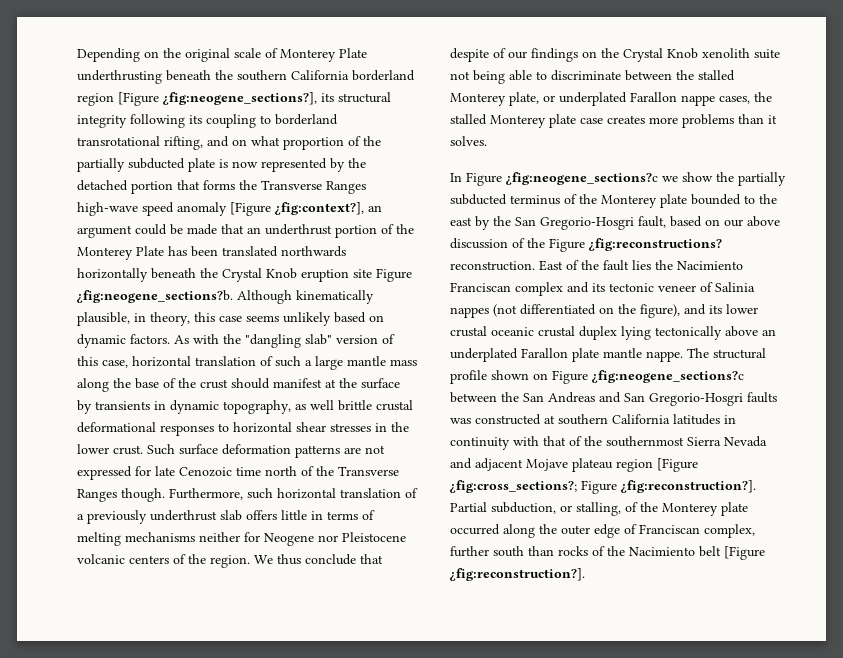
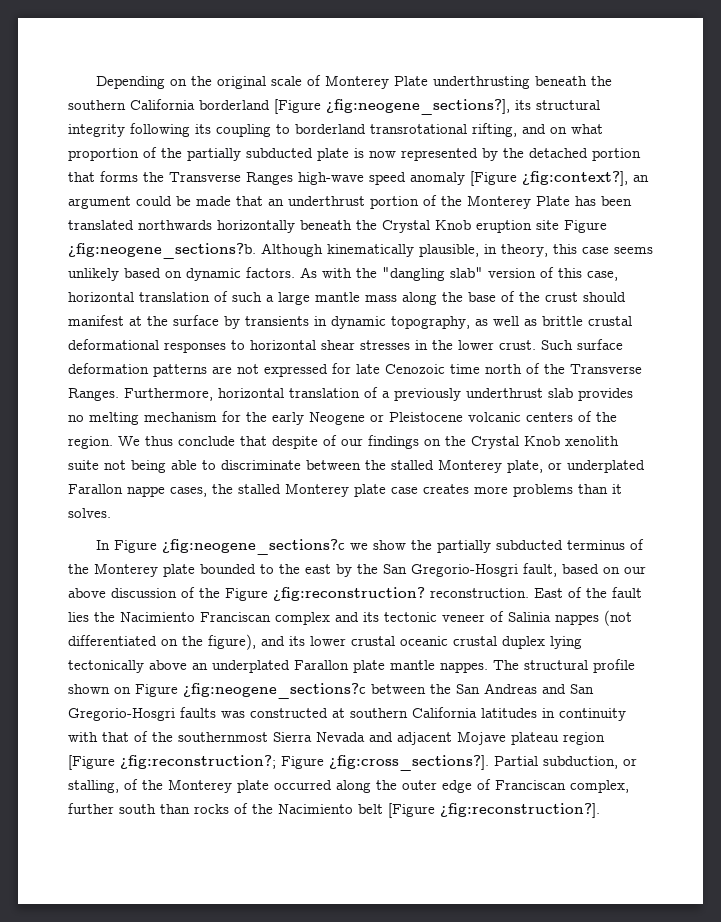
- Depending on the original scale of Monterey Plate underthrusting beneath the southern California borderland region [Figure ¿fig:neogene_sections?], its structural integrity following its coupling to borderland transrotational rifting, and on what proportion of the partially subducted plate is now represented by the detached portion that forms the Transverse Ranges high-wave speed anomaly [Figure ¿fig:context?], an argument could be made that an underthrust portion of the Monterey Plate has been translated northwards horizontally beneath the Crystal Knob eruption site Figure ¿fig:neogene_sections?b.
+ Depending on the original scale of Monterey Plate underthrusting beneath the southern California borderland [Figure ¿fig:neogene_sections?], its structural integrity following its coupling to borderland transrotational rifting, and on what proportion of the partially subducted plate is now represented by the detached portion that forms the Transverse Ranges high-wave speed anomaly [Figure ¿fig:context?], an argument could be made that an underthrust portion of the Monterey Plate has been translated northwards horizontally beneath the Crystal Knob eruption site Figure ¿fig:neogene_sections?b.
- As with the "dangling slab" version of this case, horizontal translation of such a large mantle mass along the base of the crust should manifest at the surface by transients in dynamic topography, as well brittle crustal deformational responses to horizontal shear stresses in the lower crust.
+ As with the "dangling slab" version of this case, horizontal translation of such a large mantle mass along the base of the crust should manifest at the surface by transients in dynamic topography, as well as brittle crustal deformational responses to horizontal shear stresses in the lower crust.
- Such surface deformation patterns are not expressed for late Cenozoic time north of the Transverse Ranges though. Furthermore, such horizontal translation of a previously underthrust slab offers little in terms of melting mechanisms neither for Neogene nor Pleistocene volcanic centers of the region.
+ Such surface deformation patterns are not expressed for late Cenozoic time north of the Transverse Ranges. Furthermore, horizontal translation of a previously underthrust slab provides no melting mechanism for the early Neogene or Pleistocene volcanic centers of the region.
- In Figure ¿fig:neogene_sections?c we show the partially subducted terminus of the Monterey plate bounded to the east by the San Gregorio-Hosgri fault, based on our above discussion of the Figure ¿fig:reconstructions? reconstruction.
+ In Figure ¿fig:neogene_sections?c we show the partially subducted terminus of the Monterey plate bounded to the east by the San Gregorio-Hosgri fault, based on our above discussion of the Figure ¿fig:reconstruction? reconstruction.
- East of the fault lies the Nacimiento Franciscan complex and its tectonic veneer of Salinia nappes (not differentiated on the figure), and its lower crustal oceanic crustal duplex lying tectonically above an underplated Farallon plate mantle nappe.
+ East of the fault lies the Nacimiento Franciscan complex and its tectonic veneer of Salinia nappes (not differentiated on the figure), and its lower crustal oceanic crustal duplex lying tectonically above an underplated Farallon plate mantle nappes.
- The structural profile shown on Figure ¿fig:neogene_sections?c between the San Andreas and San Gregorio-Hosgri faults was constructed at southern California latitudes in continuity with that of the southernmost Sierra Nevada and adjacent Mojave plateau region [Figure ¿fig:cross_sections?; Figure ¿fig:reconstruction?].
+ The structural profile shown on Figure ¿fig:neogene_sections?c between the San Andreas and San Gregorio-Hosgri faults was constructed at southern California latitudes in continuity with that of the southernmost Sierra Nevada and adjacent Mojave plateau region [Figure ¿fig:reconstruction?; Figure ¿fig:cross_sections?].

